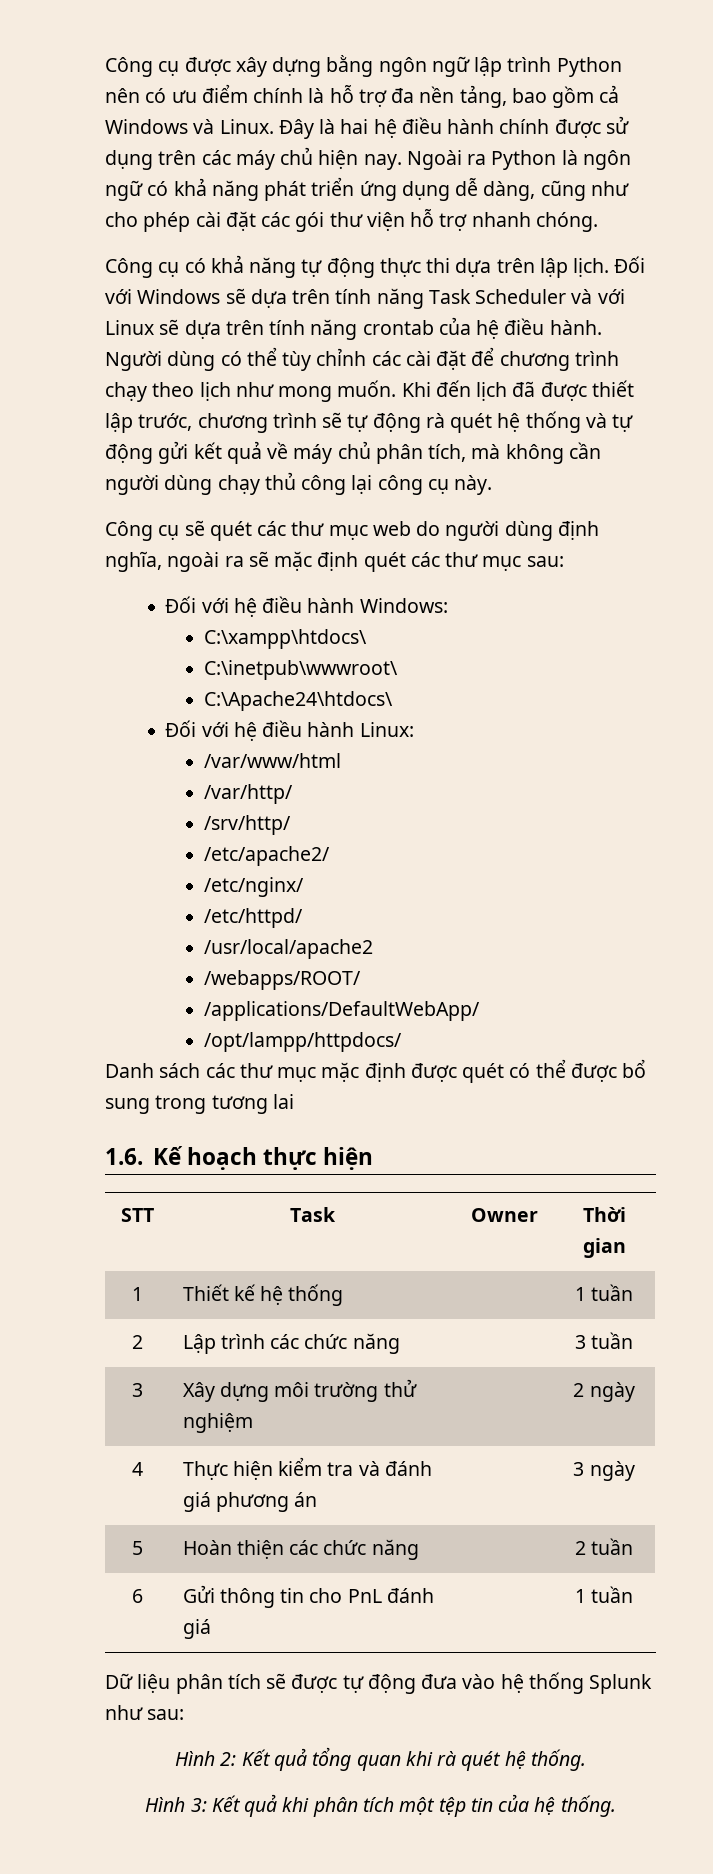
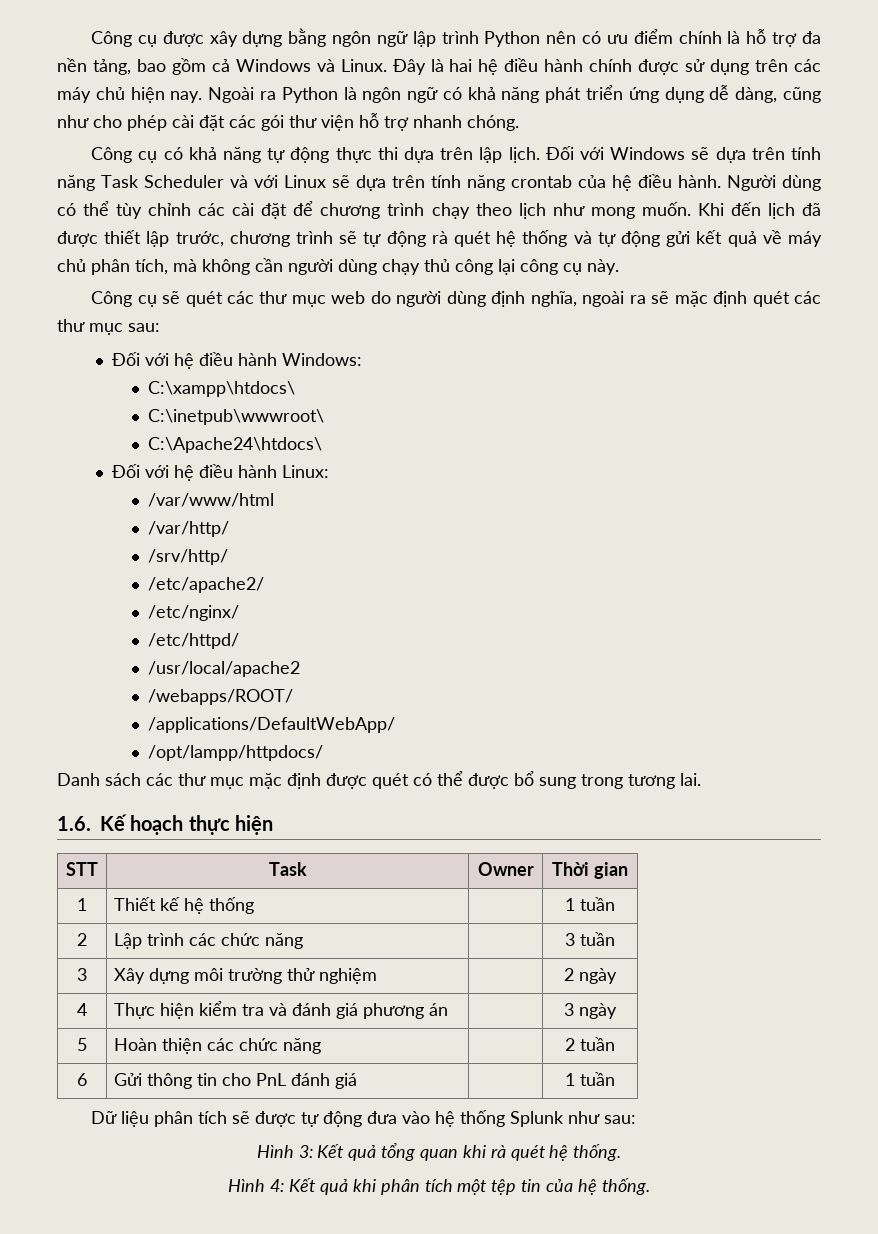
- Danh sách các thư mục mặc định được quét có thể được bổ sung trong tương lai
+ Danh sách các thư mục mặc định được quét có thể được bổ sung trong tương lai.
- Hình 2: Kết quả tổng quan khi rà quét hệ thống.
+ Hình 3: Kết quả tổng quan khi rà quét hệ thống.
- Hình 3: Kết quả khi phân tích một tệp tin của hệ thống.
+ Hình 4: Kết quả khi phân tích một tệp tin của hệ thống.

